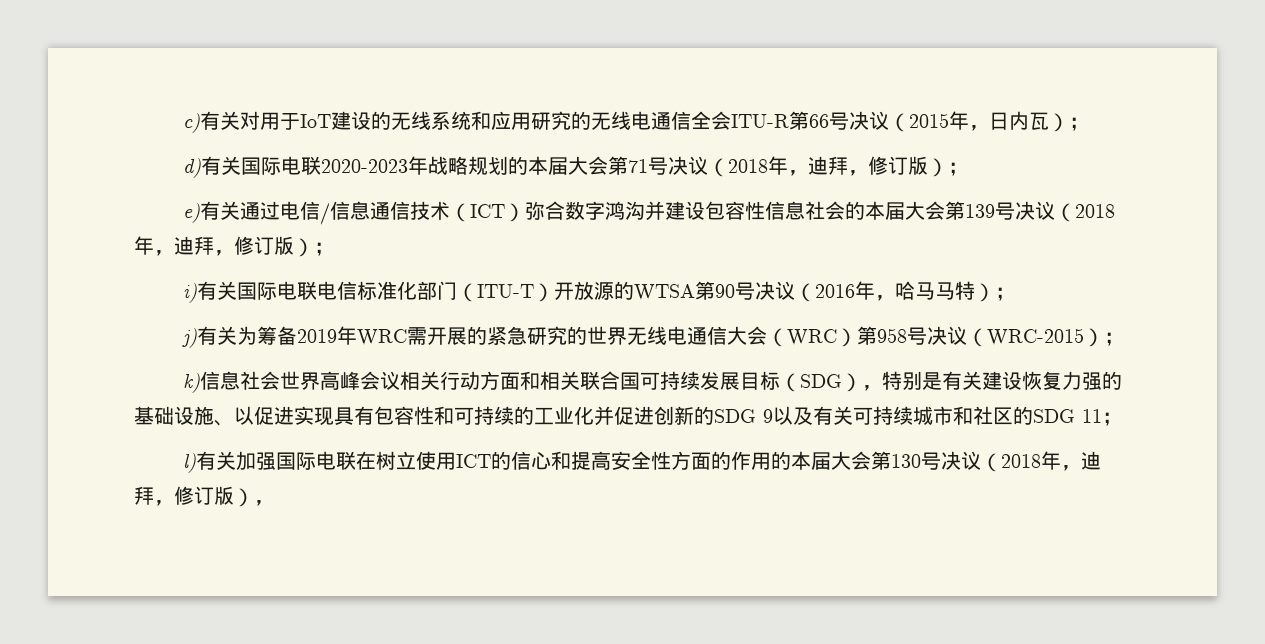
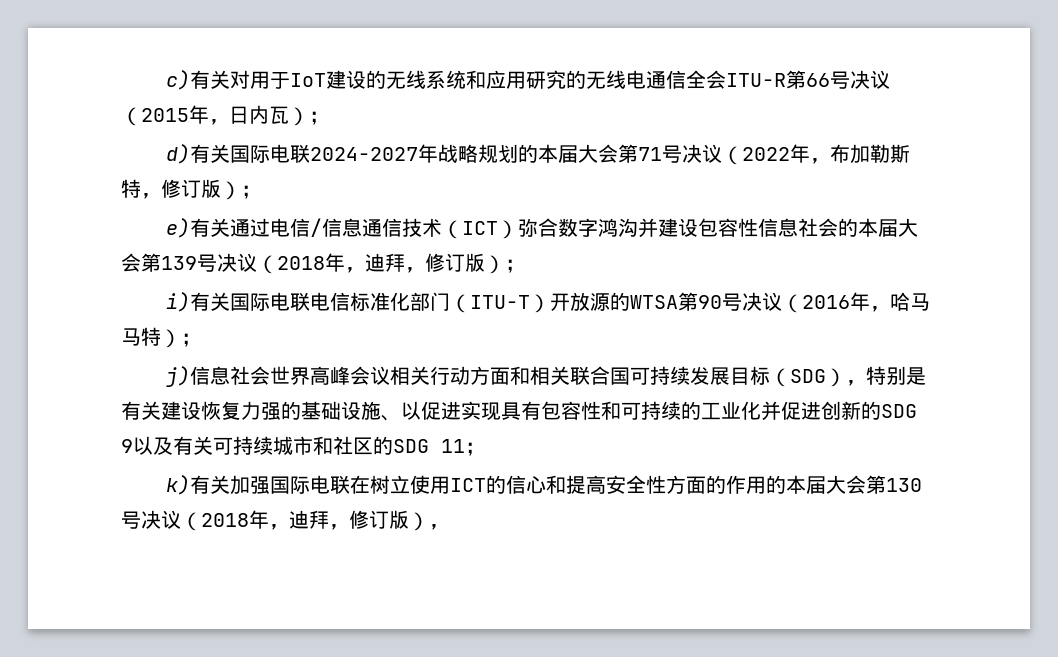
- d)有关国际电联2020-2023年战略规划的本届大会第71号决议（2018年，迪拜，修订版）；
+ d)有关国际电联2024-2027年战略规划的本届大会第71号决议（2022年，布加勒斯特，修订版）；
- j)有关为筹备2019年WRC需开展的紧急研究的世界无线电通信大会（WRC）第958号决议（WRC-2015）；
- k)信息社会世界高峰会议相关行动方面和相关联合国可持续发展目标（SDG），特别是有关建设恢复力强的基础设施、以促进实现具有包容性和可持续的工业化并促进创新的SDG 9以及有关可持续城市和社区的SDG 11；
+ j)信息社会世界高峰会议相关行动方面和相关联合国可持续发展目标（SDG），特别是有关建设恢复力强的基础设施、以促进实现具有包容性和可持续的工业化并促进创新的SDG 9以及有关可持续城市和社区的SDG 11；
- l)有关加强国际电联在树立使用ICT的信心和提高安全性方面的作用的本届大会第130号决议（2018年，迪拜，修订版），
+ k)有关加强国际电联在树立使用ICT的信心和提高安全性方面的作用的本届大会第130号决议（2018年，迪拜，修订版），

